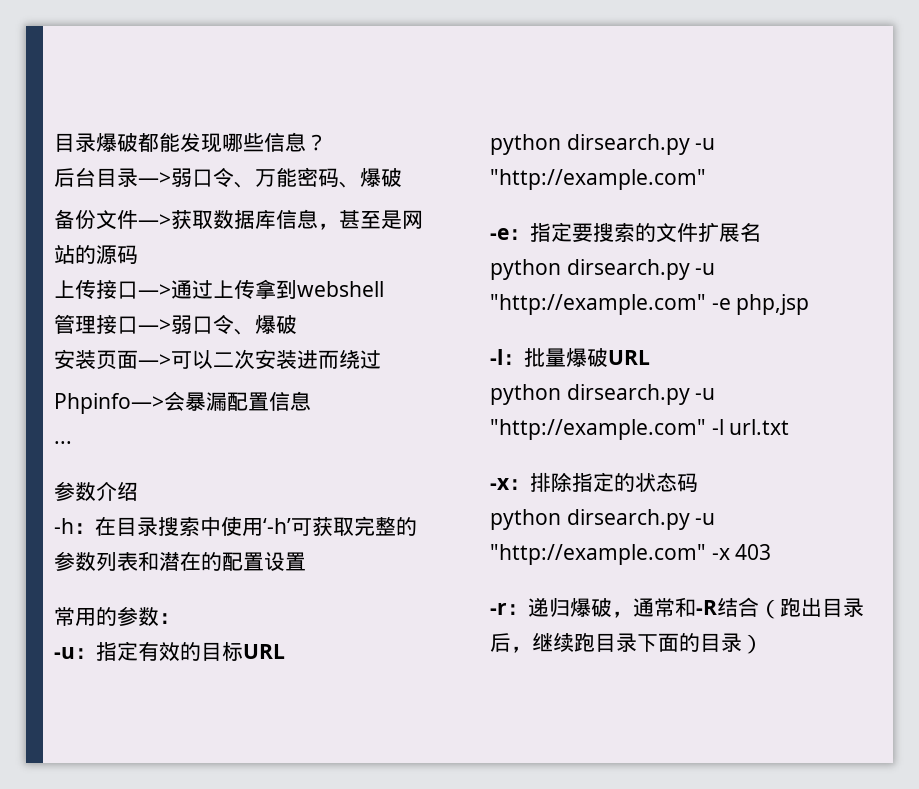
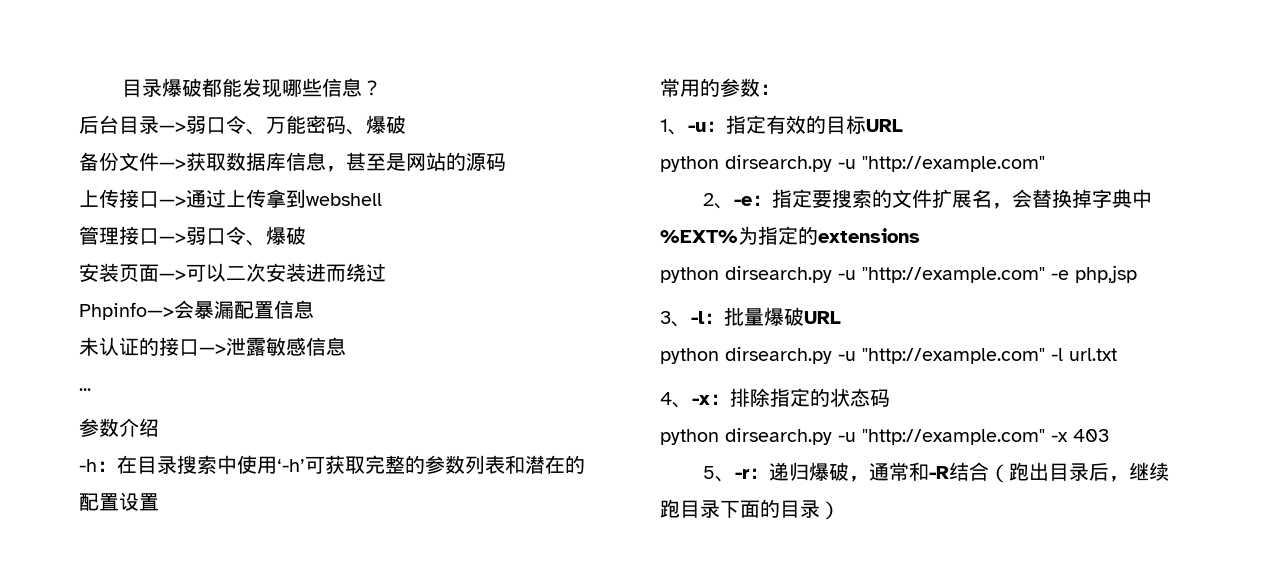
+ 未认证的接口—>泄露敏感信息
- -u：指定有效的目标URL
+ 1、-u：指定有效的目标URL
- -e：指定要搜索的文件扩展名
+ 2、-e：指定要搜索的文件扩展名，会替换掉字典中%EXT%为指定的extensions
- -l：批量爆破URL
+ 3、-l：批量爆破URL
- -x：排除指定的状态码
+ 4、-x：排除指定的状态码
- -r：递归爆破，通常和-R结合（跑出目录后，继续跑目录下面的目录）
+ 5、-r：递归爆破，通常和-R结合（跑出目录后，继续跑目录下面的目录）

